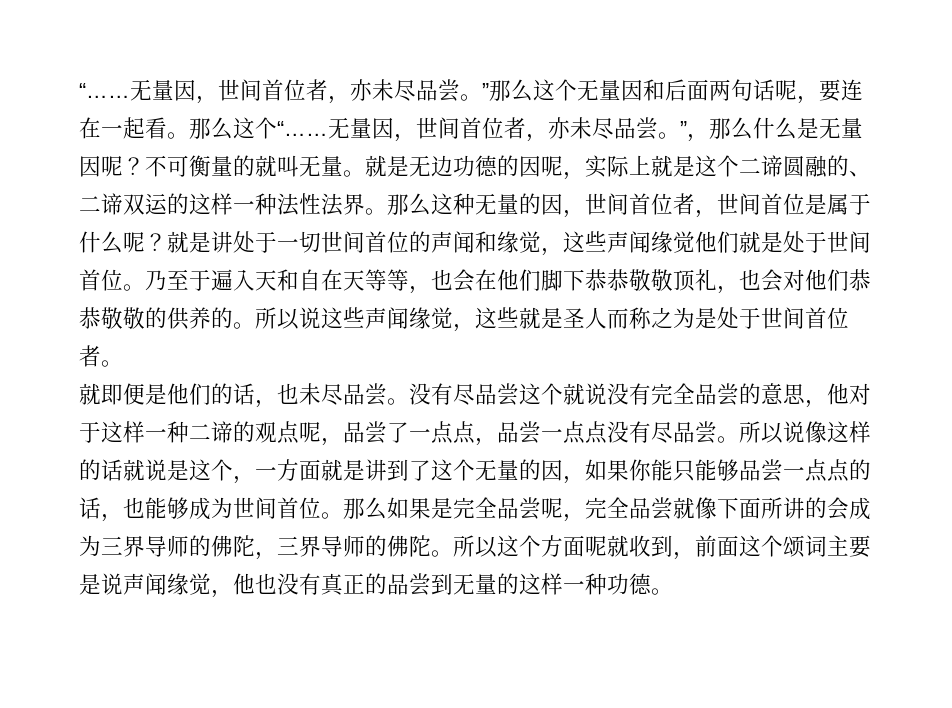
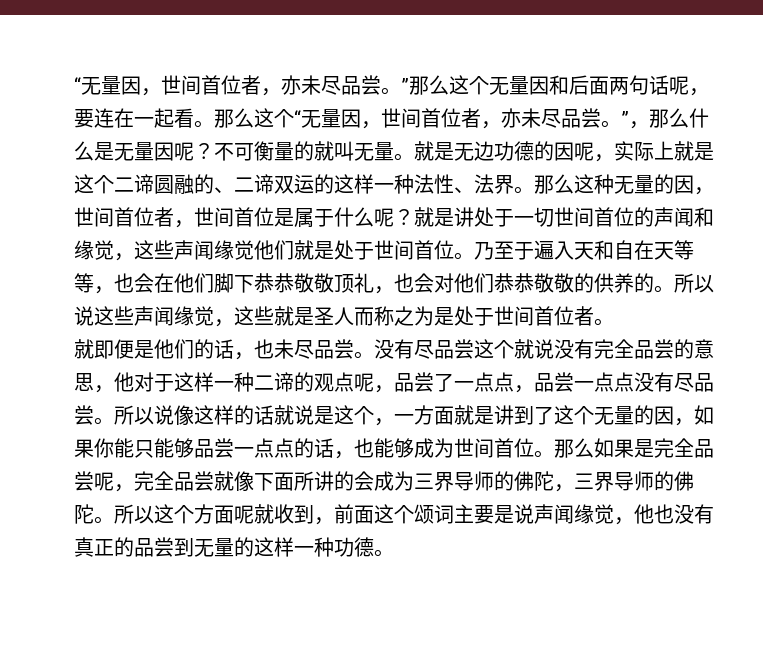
- “……无量因，世间首位者，亦未尽品尝。”那么这个无量因和后面两句话呢，要连在一起看。
+ “无量因，世间首位者，亦未尽品尝。”那么这个无量因和后面两句话呢，要连在一起看。
- 那么这个“……无量因，世间首位者，亦未尽品尝。”，那么什么是无量因呢？
+ 那么这个“无量因，世间首位者，亦未尽品尝。”，那么什么是无量因呢？
- 就是无边功德的因呢，实际上就是这个二谛圆融的、二谛双运的这样一种法性法界。
+ 就是无边功德的因呢，实际上就是这个二谛圆融的、二谛双运的这样一种法性、法界。

